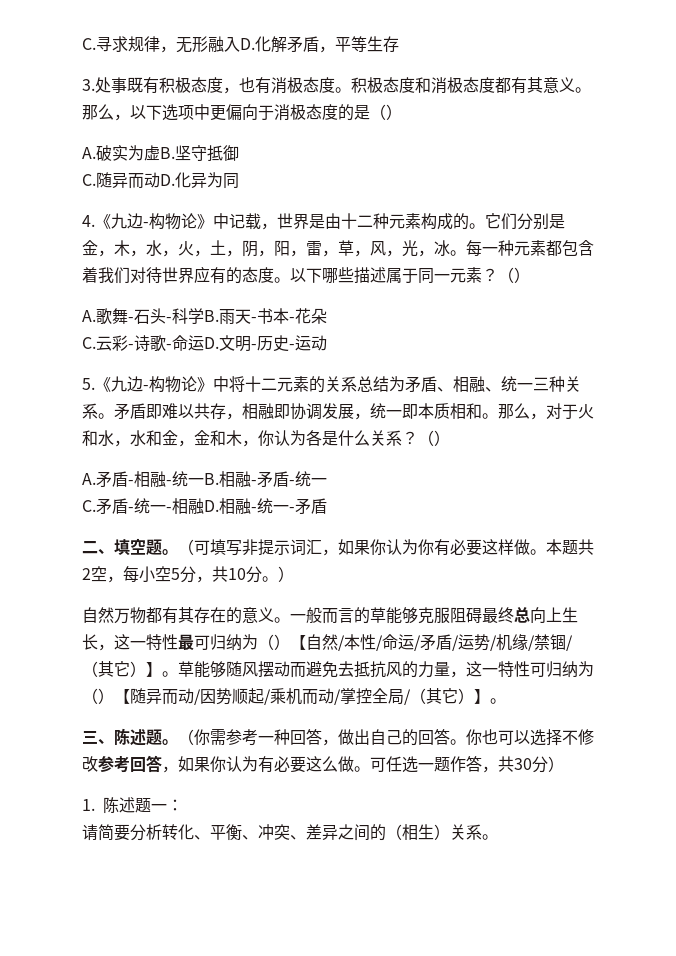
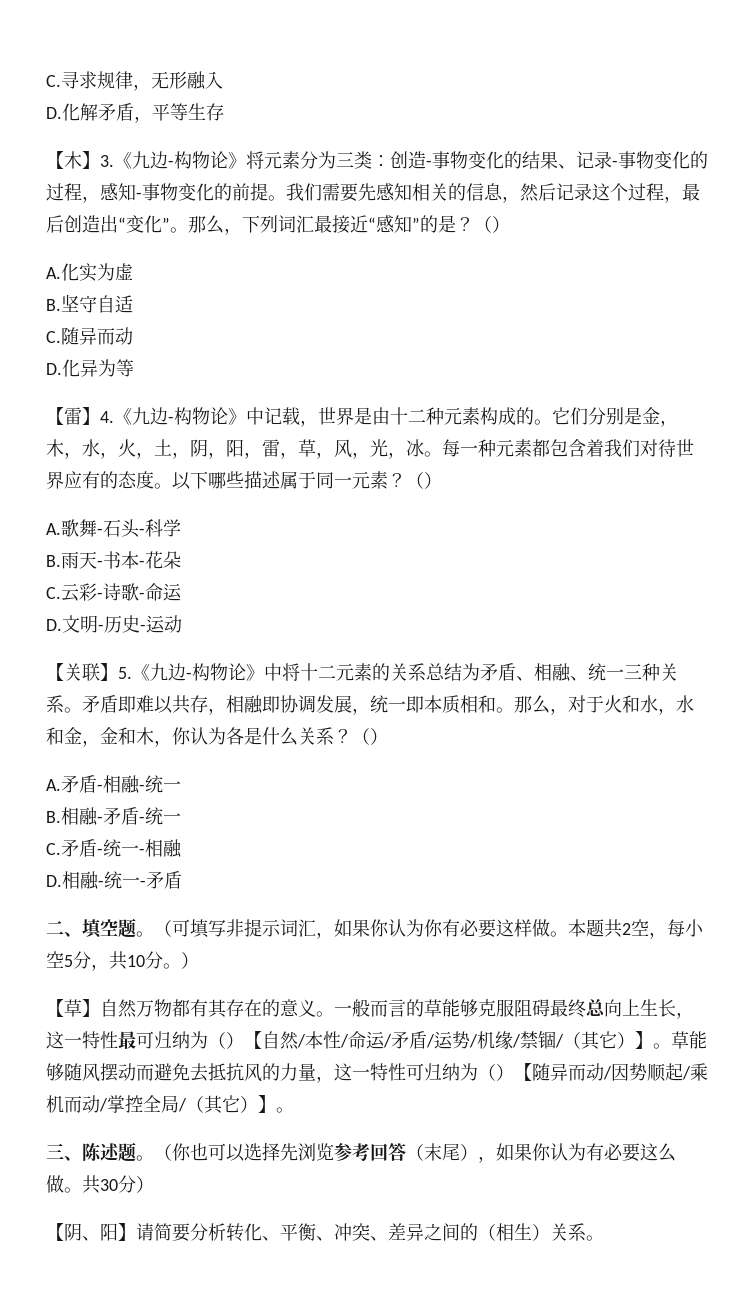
- C.寻求规律，无形融入D.化解矛盾，平等生存
+ C.寻求规律，无形融入
+ D.化解矛盾，平等生存
- 3.处事既有积极态度，也有消极态度。积极态度和消极态度都有其意义。那么，以下选项中更偏向于消极态度的是（）
- A.破实为虚B.坚守抵御
+ 【木】3.《九边-构物论》将元素分为三类：创造-事物变化的结果、记录-事物变化的过程，感知-事物变化的前提。我们需要先感知相关的信息，然后记录这个过程，最后创造出“变化”。那么，下列词汇最接近“感知”的是？（）
+ A.化实为虚
+ B.坚守自适
- C.随异而动D.化异为同
- 4.《九边-构物论》中记载，世界是由十二种元素构成的。
+ C.随异而动
+ D.化异为等
+ 【雷】4.《九边-构物论》中记载，世界是由十二种元素构成的。
- A.歌舞-石头-科学B.雨天-书本-花朵
+ A.歌舞-石头-科学
+ B.雨天-书本-花朵
- C.云彩-诗歌-命运D.文明-历史-运动
+ C.云彩-诗歌-命运
+ D.文明-历史-运动
- 5.《九边-构物论》中将十二元素的关系总结为矛盾、相融、统一三种关系。
+ 【关联】5.《九边-构物论》中将十二元素的关系总结为矛盾、相融、统一三种关系。
- A.矛盾-相融-统一B.相融-矛盾-统一
+ A.矛盾-相融-统一
+ B.相融-矛盾-统一
- C.矛盾-统一-相融D.相融-统一-矛盾
+ C.矛盾-统一-相融
+ D.相融-统一-矛盾
- 自然万物都有其存在的意义。
+ 【草】自然万物都有其存在的意义。
- （你需参考一种回答，做出自己的回答。你也可以选择不修改参考回答，如果你认为有必要这么做。
+ （你也可以选择先浏览参考回答（末尾），如果你认为有必要这么做。
- 可任选一题作答，共30分）
+ 共30分）
- 1.陈述题一：
- 请简要分析转化、平衡、冲突、差异之间的（相生）关系。
+ 【阴、阳】请简要分析转化、平衡、冲突、差异之间的（相生）关系。

